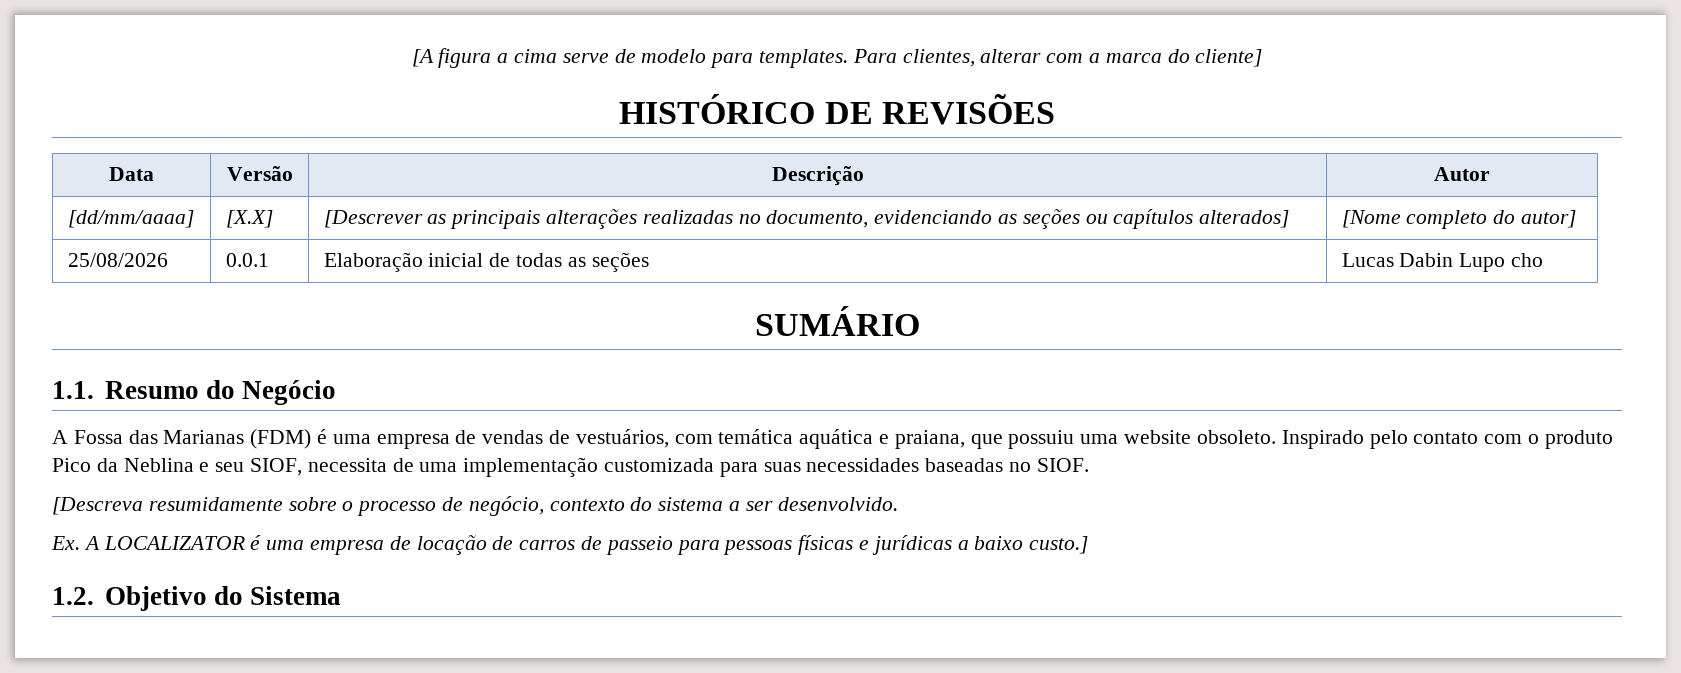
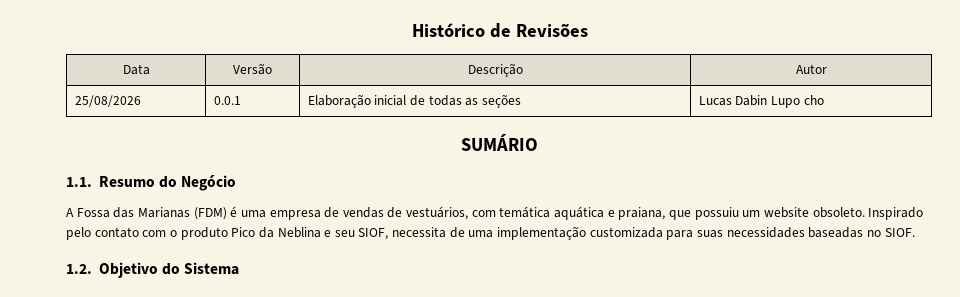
- [A figura a cima serve de modelo para templates. Para clientes, alterar com a marca do cliente]
- HISTÓRICO DE REVISÕES
+ Histórico de Revisões
  Data | Versão | Descrição | Autor
- [dd/mm/aaaa] | [X.X] | [Descrever as principais alterações realizadas no documento, evidenciando as seções ou capítulos alterados] | [Nome completo do autor]
- A Fossa das Marianas (FDM) é uma empresa de vendas de vestuários, com temática aquática e praiana, que possuiu uma website obsoleto.
+ A Fossa das Marianas (FDM) é uma empresa de vendas de vestuários, com temática aquática e praiana, que possuiu um website obsoleto.
- [Descreva resumidamente sobre o processo de negócio, contexto do sistema a ser desenvolvido.
- Ex. A LOCALIZATOR é uma empresa de locação de carros de passeio para pessoas físicas e jurídicas a baixo custo.]

